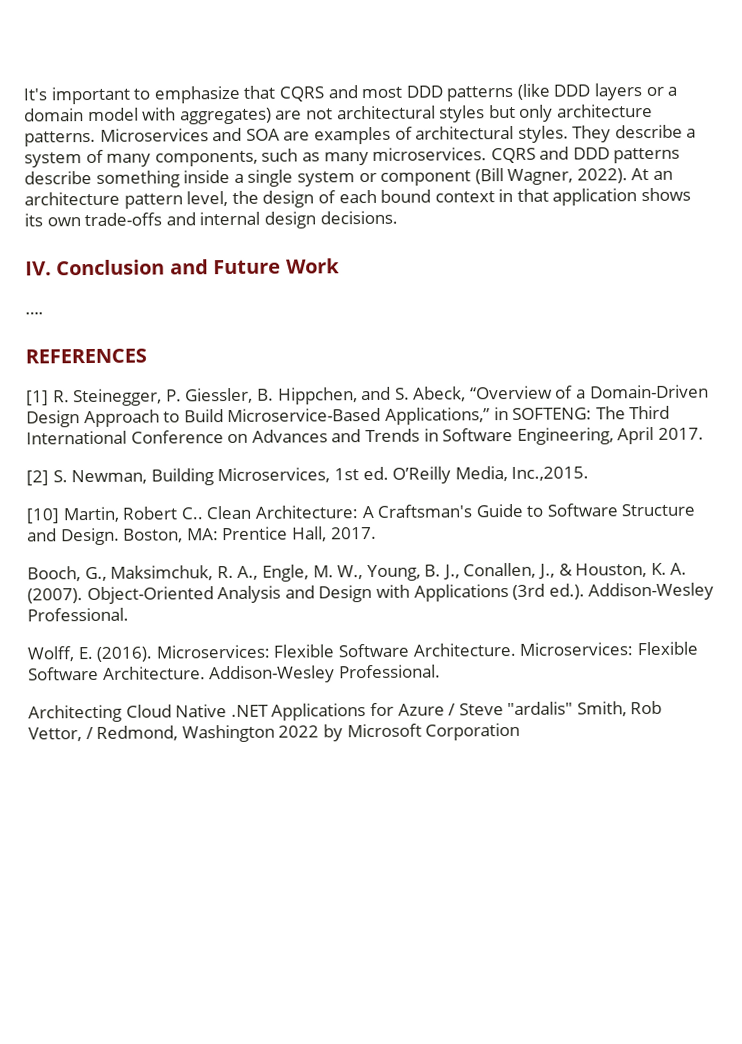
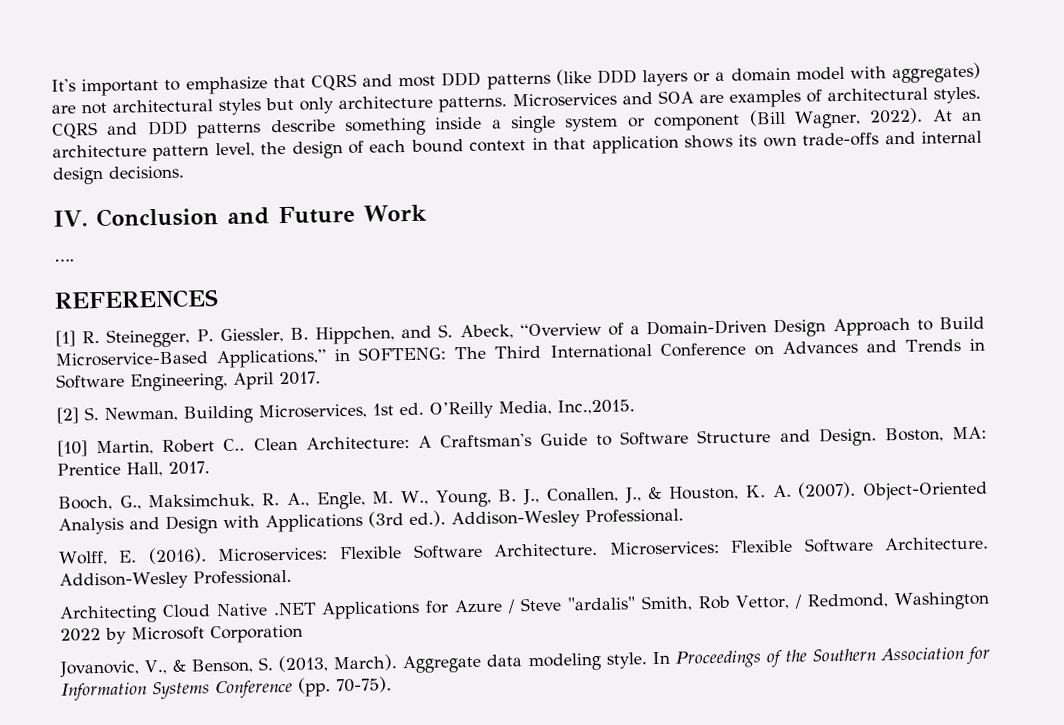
- They describe a system of many components, such as many microservices.
+ Jovanovic, V., & Benson, S. (2013, March). Aggregate data modeling style. In Proceedings of the Southern Association for Information Systems Conference (pp. 70-75).

